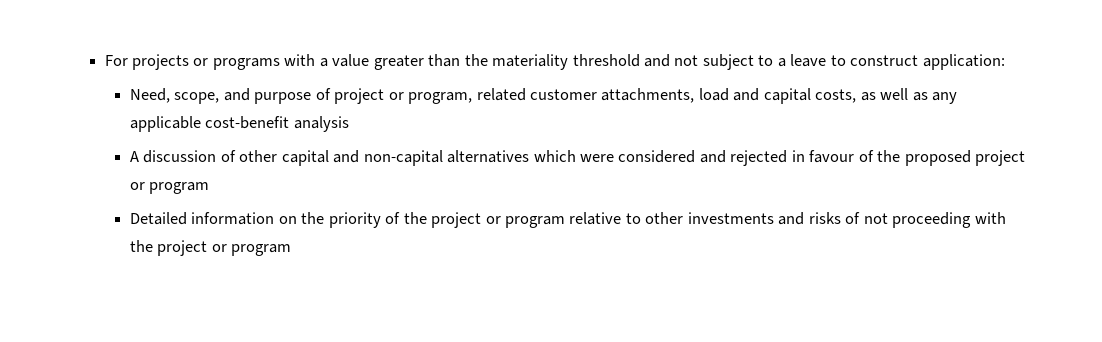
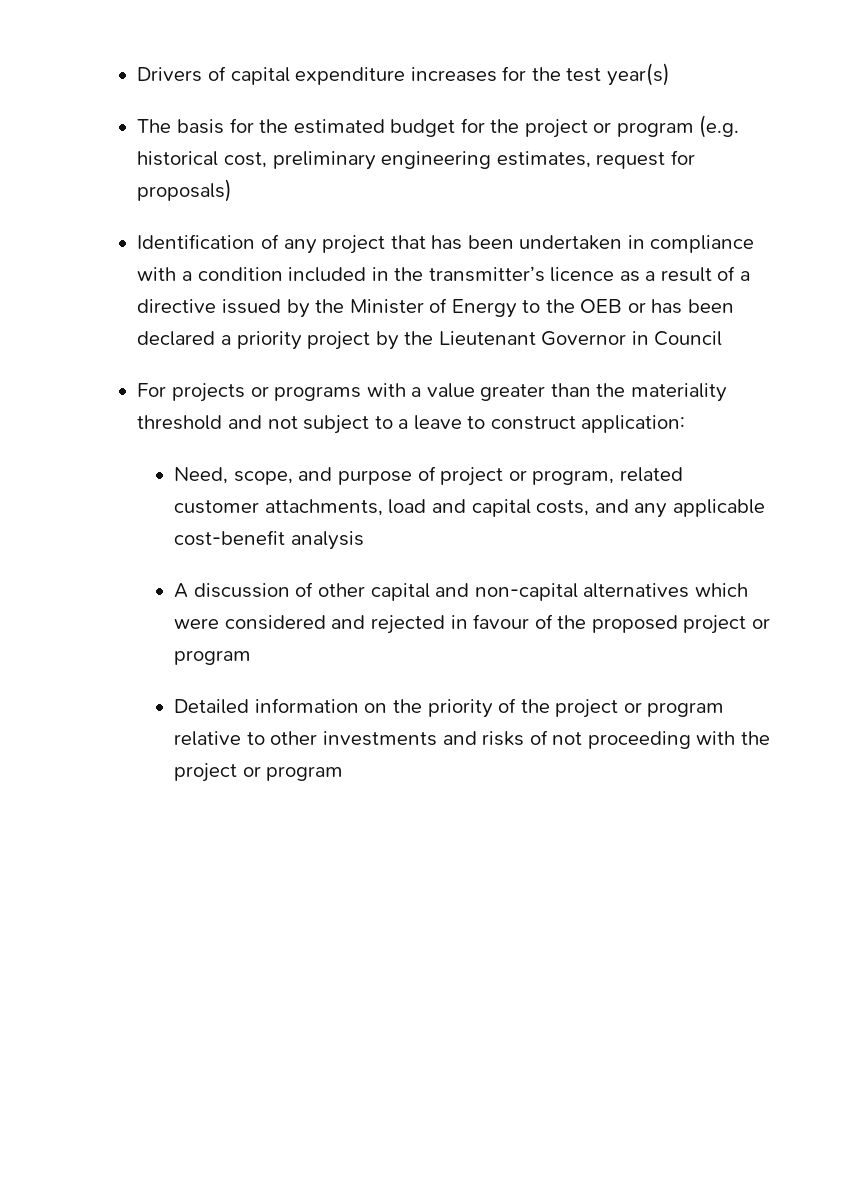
+ Drivers of capital expenditure increases for the test year(s)
+ The basis for the estimated budget for the project or program (e.g. historical cost, preliminary engineering estimates, request for proposals)
+ Identification of any project that has been undertaken in compliance with a condition included in the transmitter’s licence as a result of a directive issued by the Minister of Energy to the OEB or has been declared a priority project by the Lieutenant Governor in Council
- Need, scope, and purpose of project or program, related customer attachments, load and capital costs, as well as any applicable cost-benefit analysis
+ Need, scope, and purpose of project or program, related customer attachments, load and capital costs, and any applicable cost-benefit analysis

